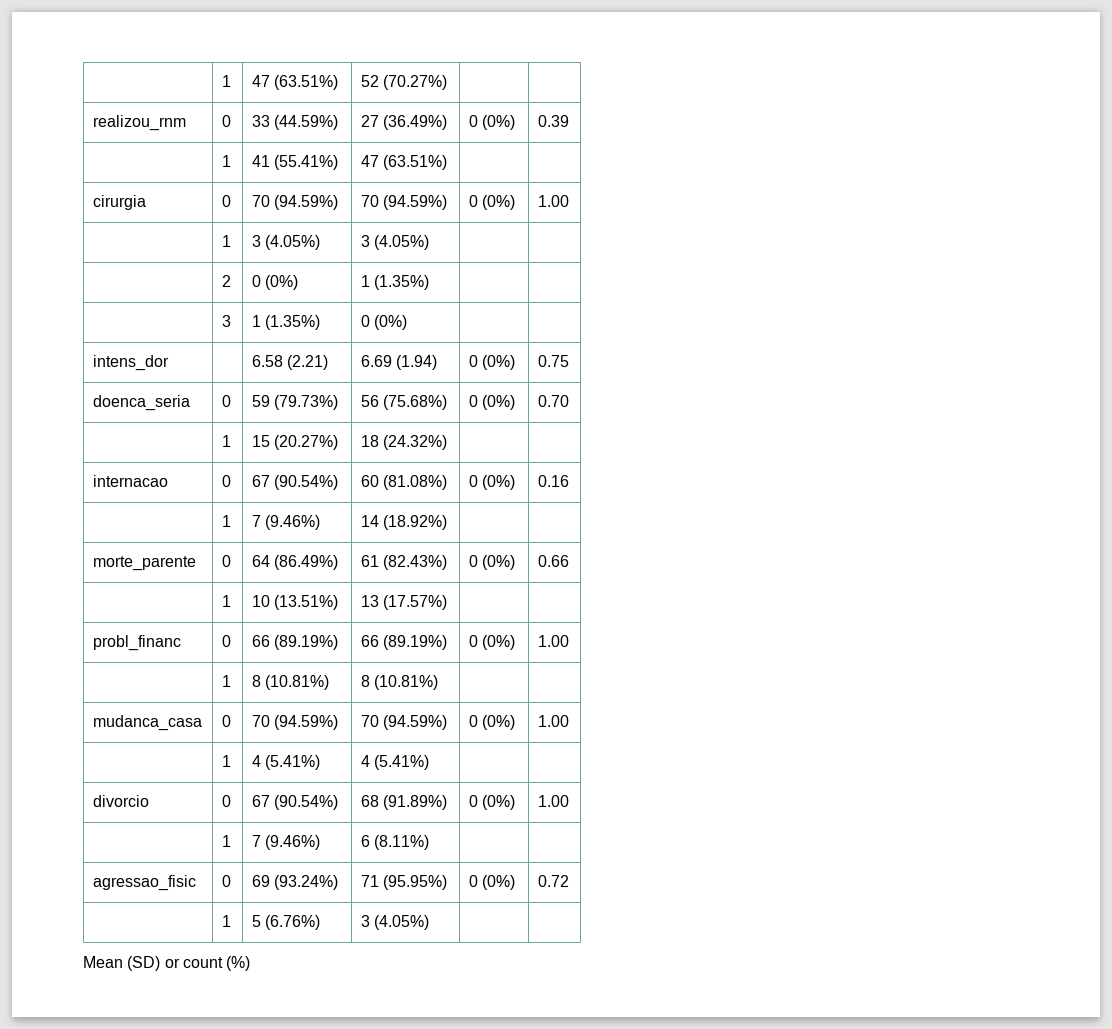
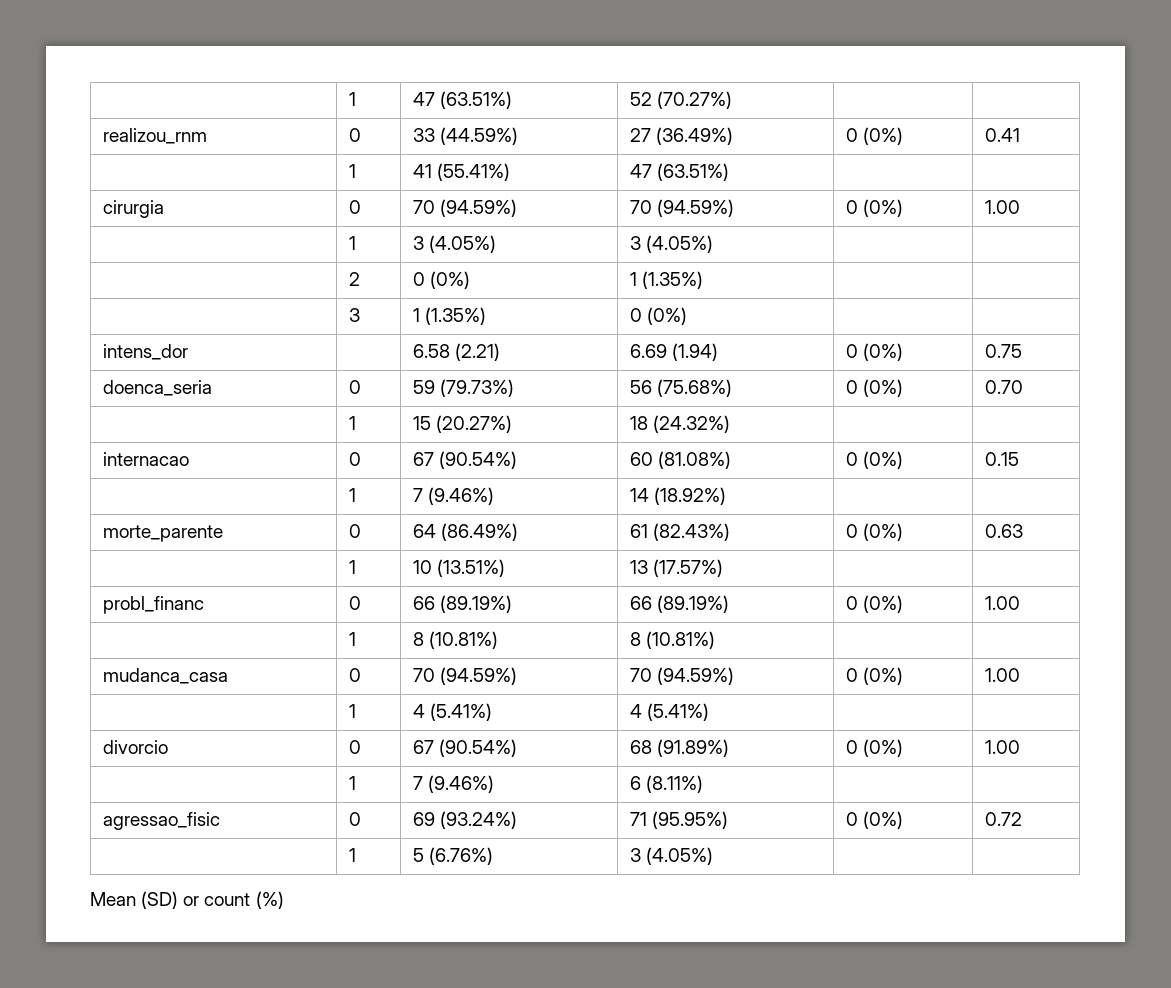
- realizou_rnm | 0 | 33 (44.59%) | 27 (36.49%) | 0 (0%) | 0.39
+ realizou_rnm | 0 | 33 (44.59%) | 27 (36.49%) | 0 (0%) | 0.41
- internacao | 0 | 67 (90.54%) | 60 (81.08%) | 0 (0%) | 0.16
+ internacao | 0 | 67 (90.54%) | 60 (81.08%) | 0 (0%) | 0.15
- morte_parente | 0 | 64 (86.49%) | 61 (82.43%) | 0 (0%) | 0.66
+ morte_parente | 0 | 64 (86.49%) | 61 (82.43%) | 0 (0%) | 0.63

